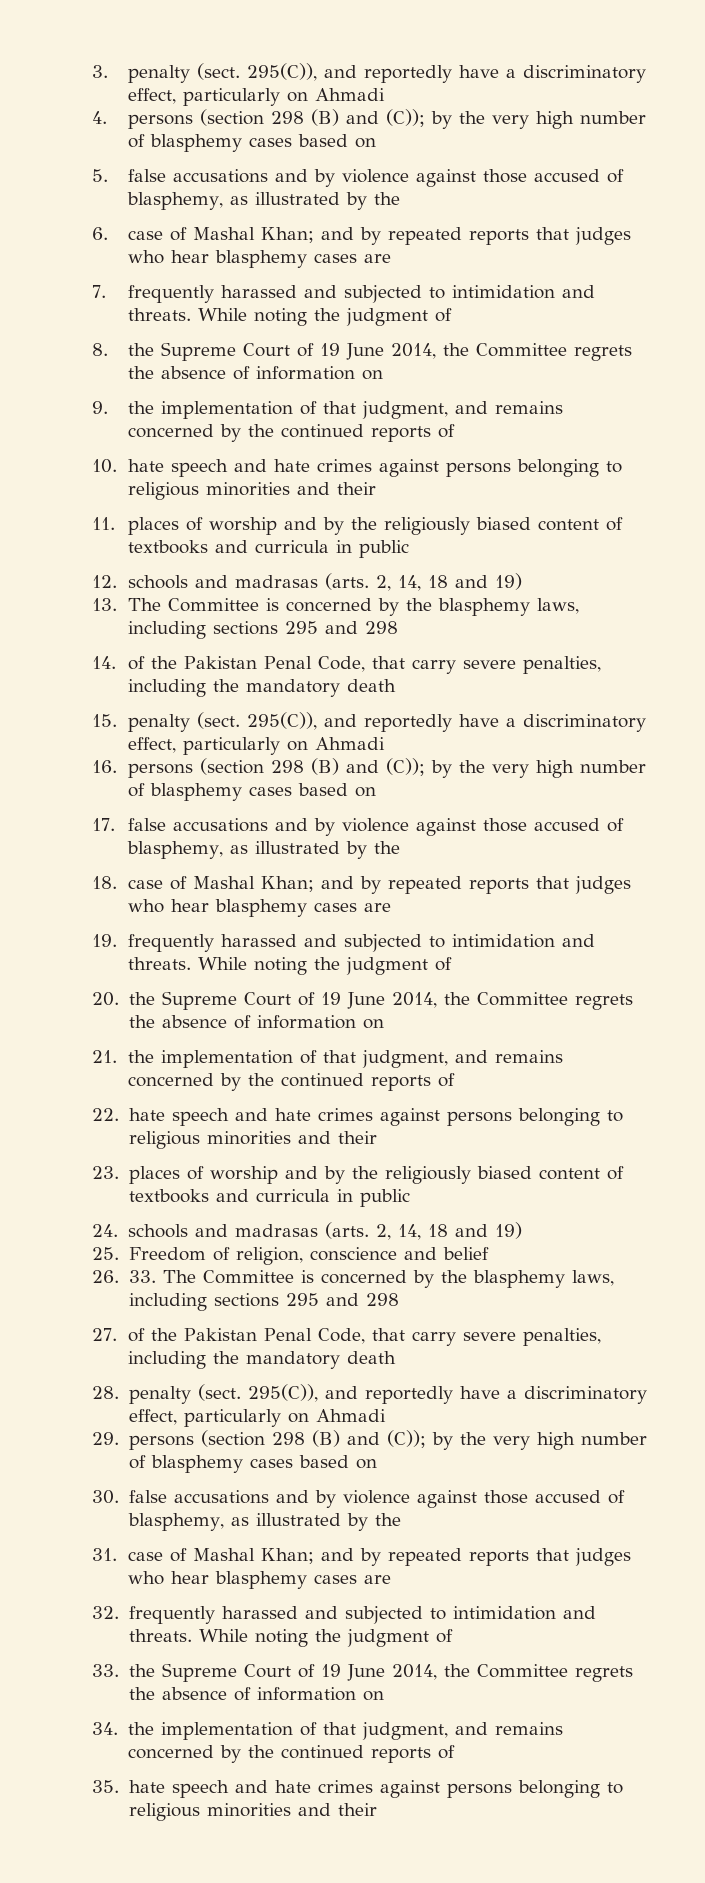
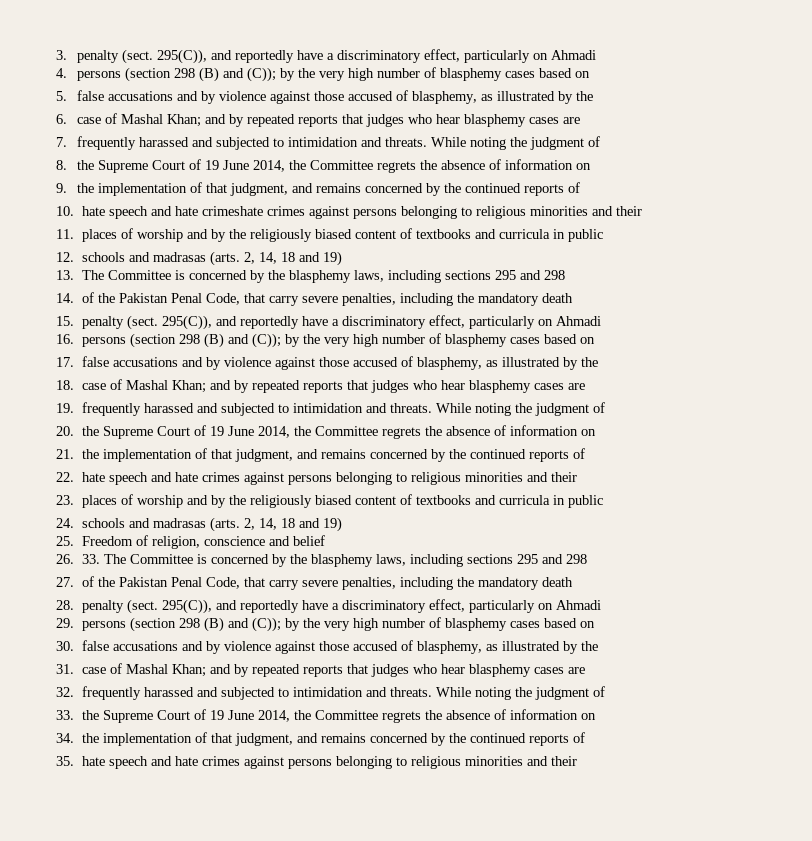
- 10. hate speech and hate crimes against persons belonging to religious minorities and their
+ 10. hate speech and hate crimeshate crimes against persons belonging to religious minorities and their

